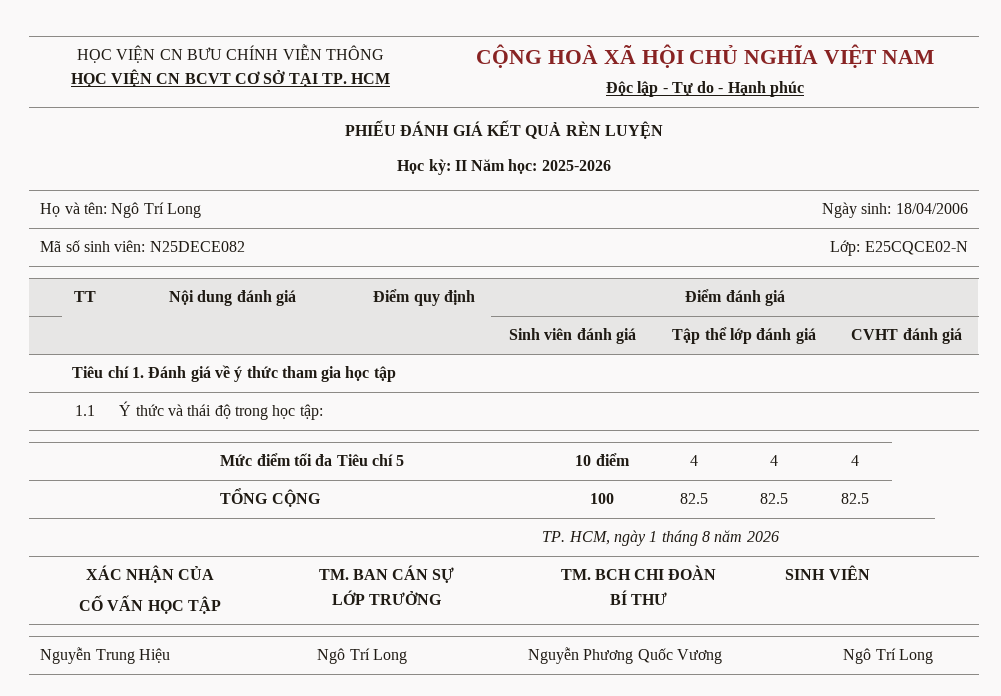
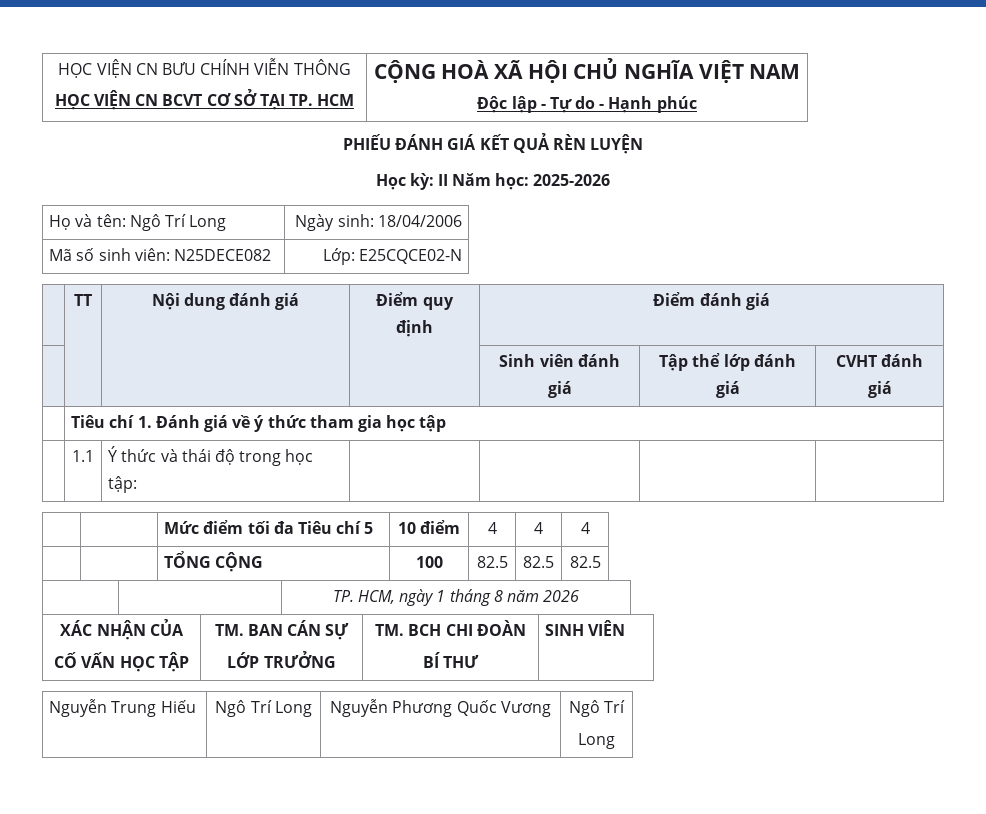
- Nguyễn Trung Hiệu | Ngô Trí Long | Nguyễn Phương Quốc Vương | Ngô Trí Long
+ Nguyễn Trung Hiếu | Ngô Trí Long | Nguyễn Phương Quốc Vương | Ngô Trí
+ Long

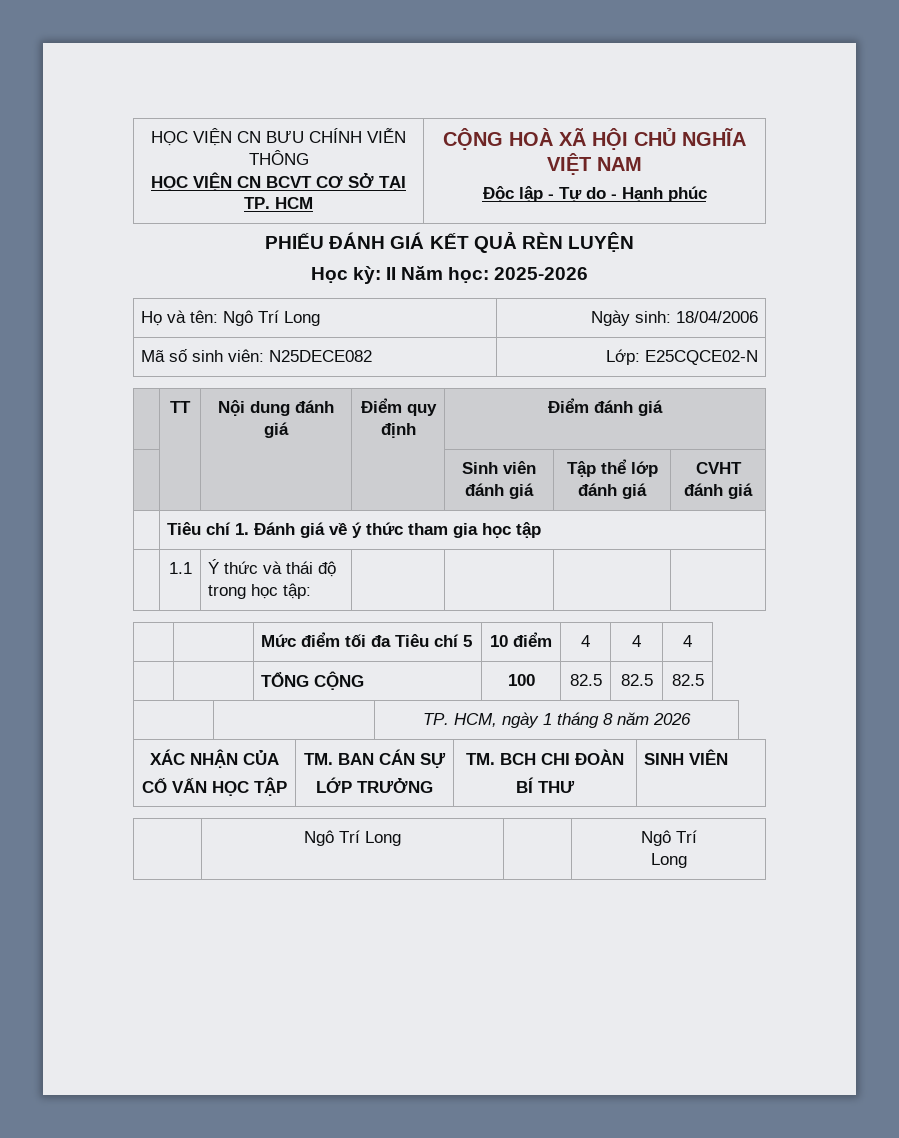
- Nguyễn Trung Hiếu | Ngô Trí Long | Nguyễn Phương Quốc Vương | Ngô Trí
+ | Ngô Trí Long | | Ngô Trí

